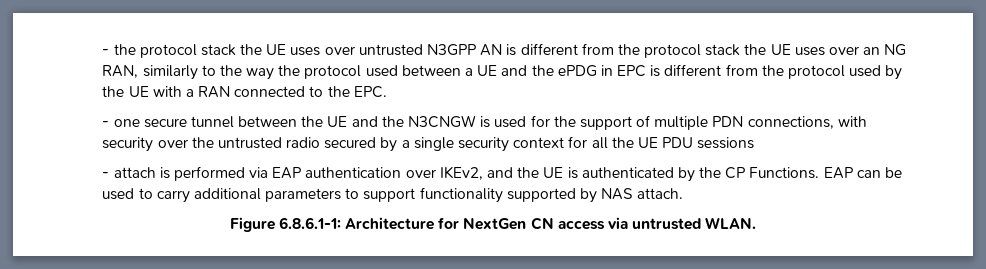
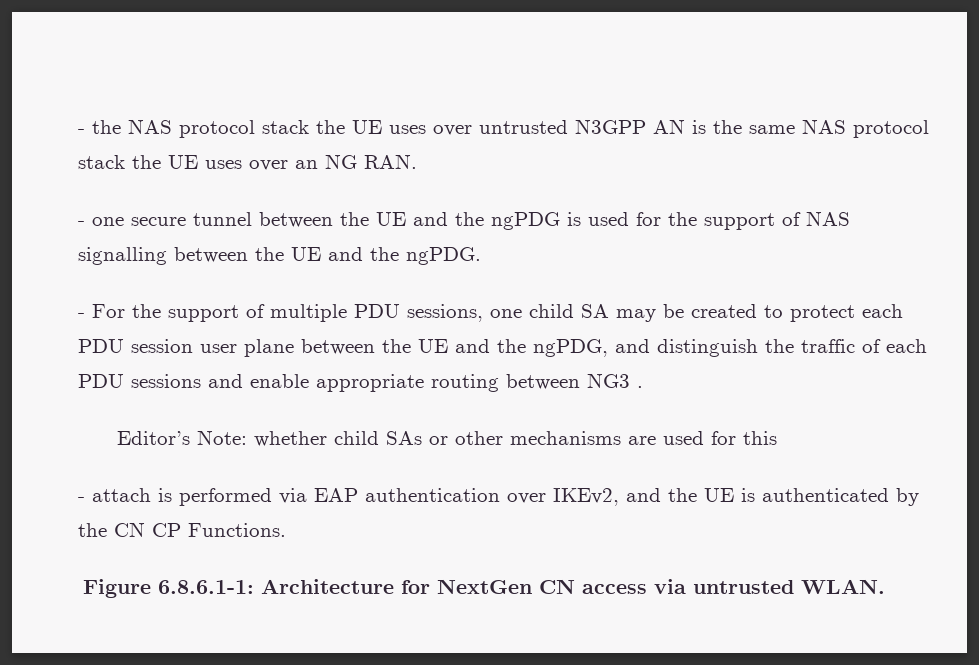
- - the protocol stack the UE uses over untrusted N3GPP AN is different from the protocol stack the UE uses over an NG RAN, similarly to the way the protocol used between a UE and the ePDG in EPC is different from the protocol used by the UE with a RAN connected to the EPC.
+ - the NAS protocol stack the UE uses over untrusted N3GPP AN is the same NAS protocol stack the UE uses over an NG RAN.
- - one secure tunnel between the UE and the N3CNGW is used for the support of multiple PDN connections, with security over the untrusted radio secured by a single security context for all the UE PDU sessions
+ - one secure tunnel between the UE and the ngPDG is used for the support of NAS signalling between the UE and the ngPDG.
+ - For the support of multiple PDU sessions, one child SA may be created to protect each PDU session user plane between the UE and the ngPDG, and distinguish the traffic of each PDU sessions and enable appropriate routing between NG3 .
+ Editor’s Note: whether child SAs or other mechanisms are used for this
- - attach is performed via EAP authentication over IKEv2, and the UE is authenticated by the CP Functions. EAP can be used to carry additional parameters to support functionality supported by NAS attach.
+ - attach is performed via EAP authentication over IKEv2, and the UE is authenticated by the CN CP Functions.

